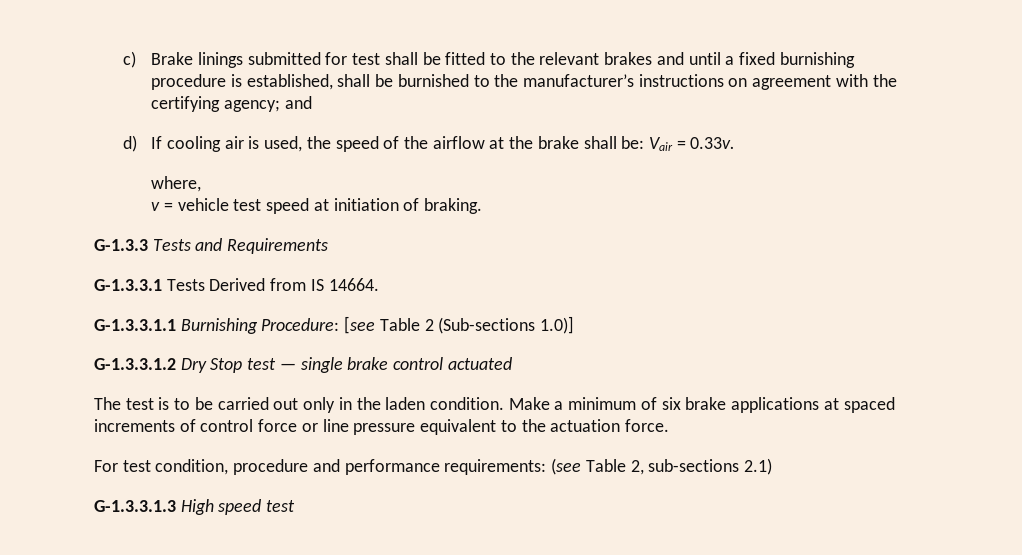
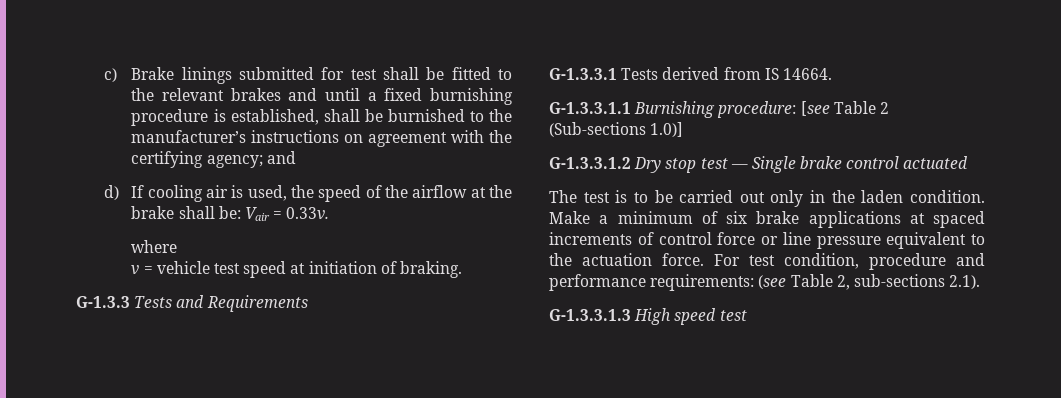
- where,
+ where
- G-1.3.3.1 Tests Derived from IS 14664.
+ G-1.3.3.1 Tests derived from IS 14664.
- G-1.3.3.1.1 Burnishing Procedure: [see Table 2 (Sub-sections 1.0)]
+ G-1.3.3.1.1 Burnishing procedure: [see Table 2 (Sub-sections 1.0)]
- G-1.3.3.1.2 Dry Stop test — single brake control actuated
+ G-1.3.3.1.2 Dry stop test — Single brake control actuated
- Make a minimum of six brake applications at spaced increments of control force or line pressure equivalent to the actuation force.
- For test condition, procedure and performance requirements: (see Table 2, sub-sections 2.1)
+ Make a minimum of six brake applications at spaced increments of control force or line pressure equivalent to the actuation force. For test condition, procedure and performance requirements: (see Table 2, sub-sections 2.1).

